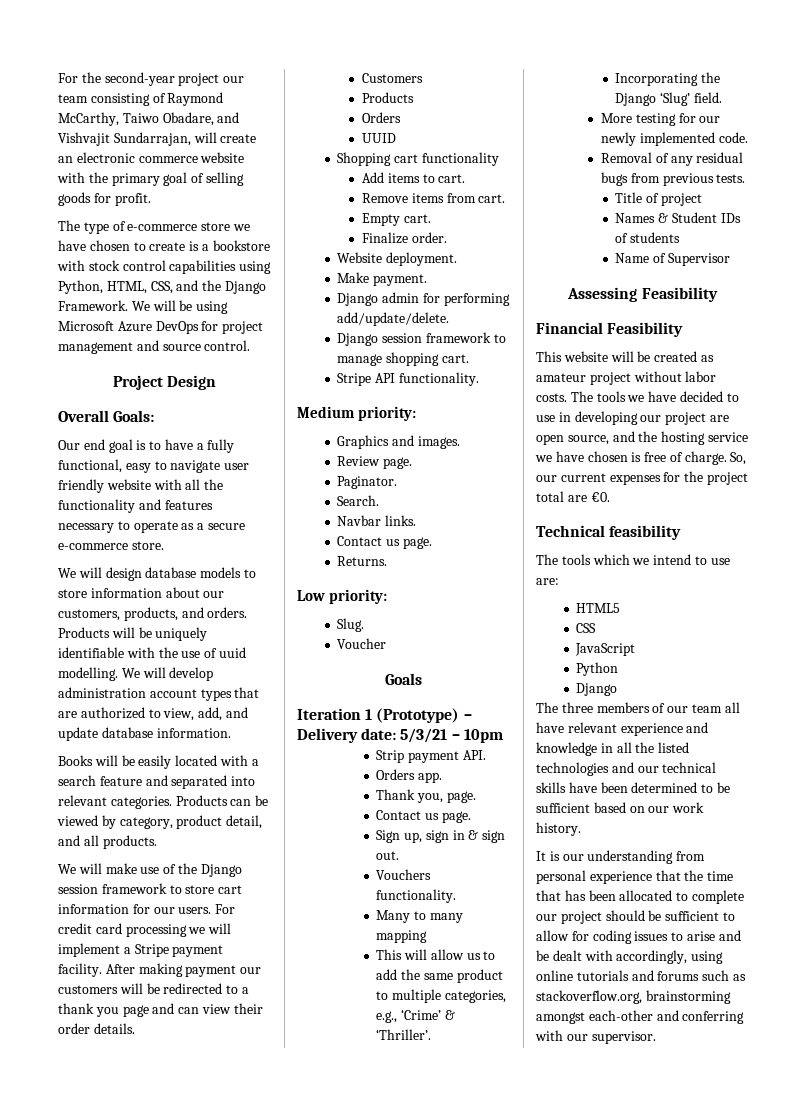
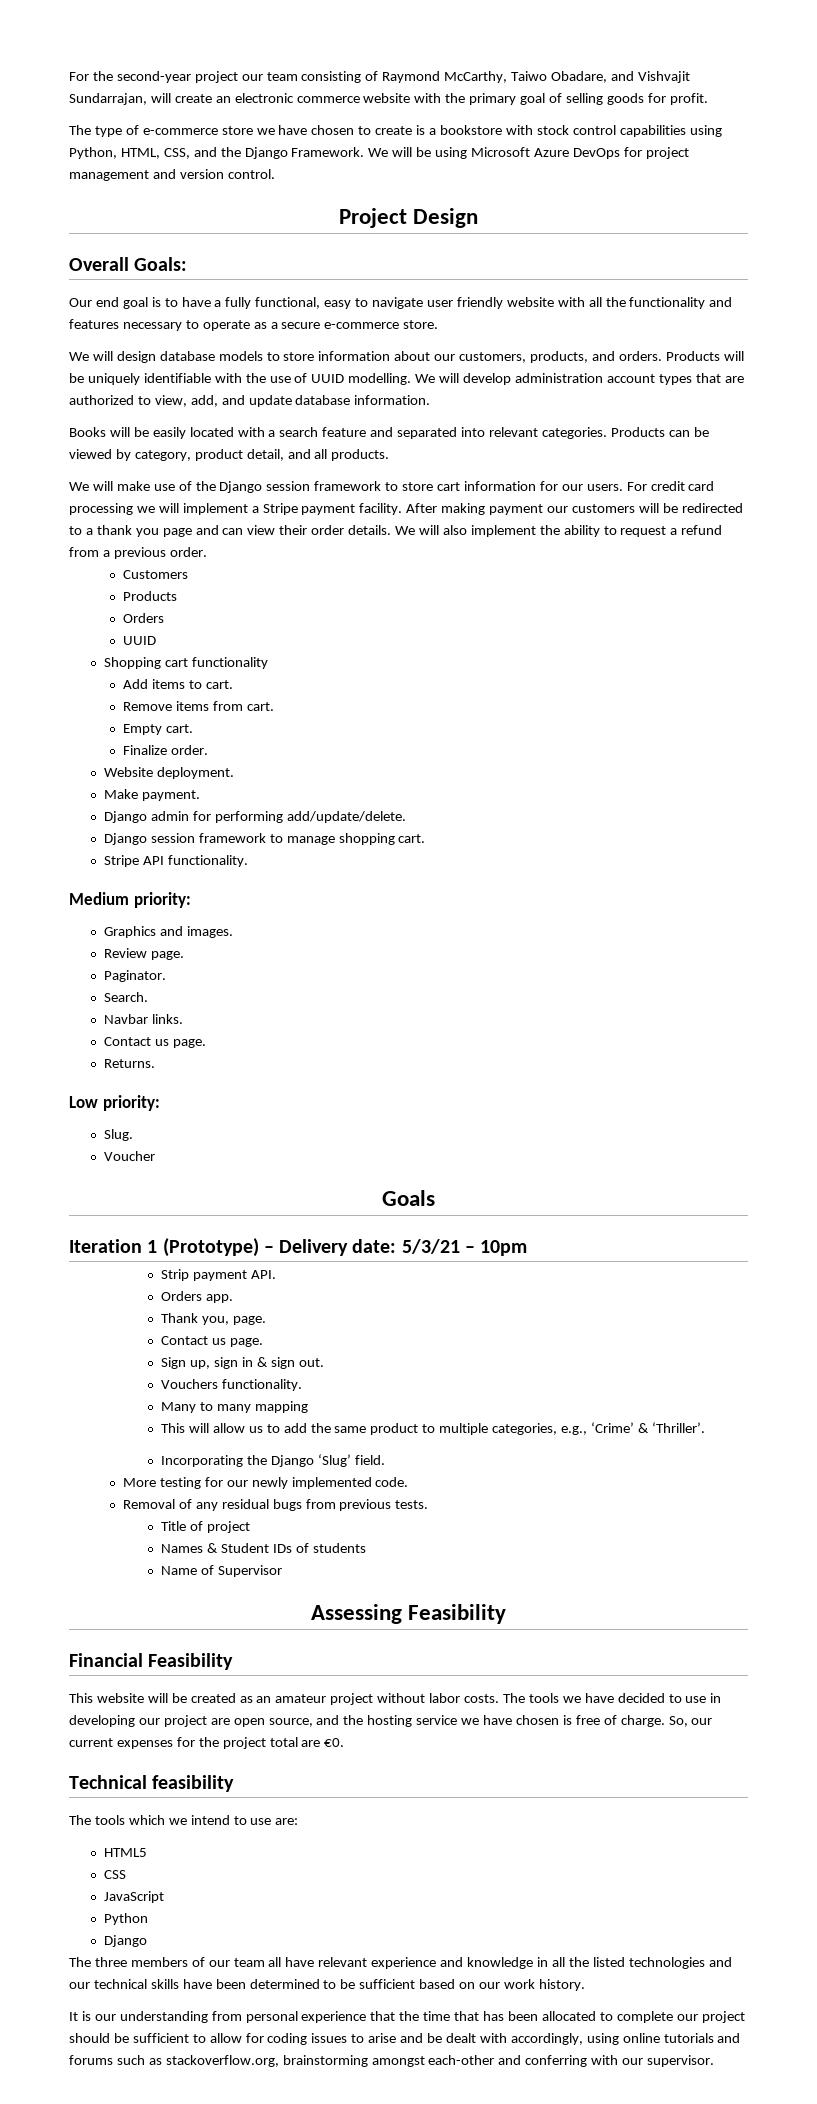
- We will be using Microsoft Azure DevOps for project management and source control.
+ We will be using Microsoft Azure DevOps for project management and version control.
- Products will be uniquely identifiable with the use of uuid modelling.
+ Products will be uniquely identifiable with the use of UUID modelling.
+ We will also implement the ability to request a refund from a previous order.
- This website will be created as amateur project without labor costs.
+ This website will be created as an amateur project without labor costs.

